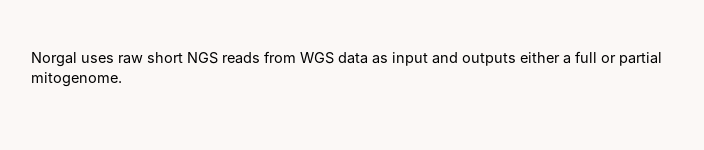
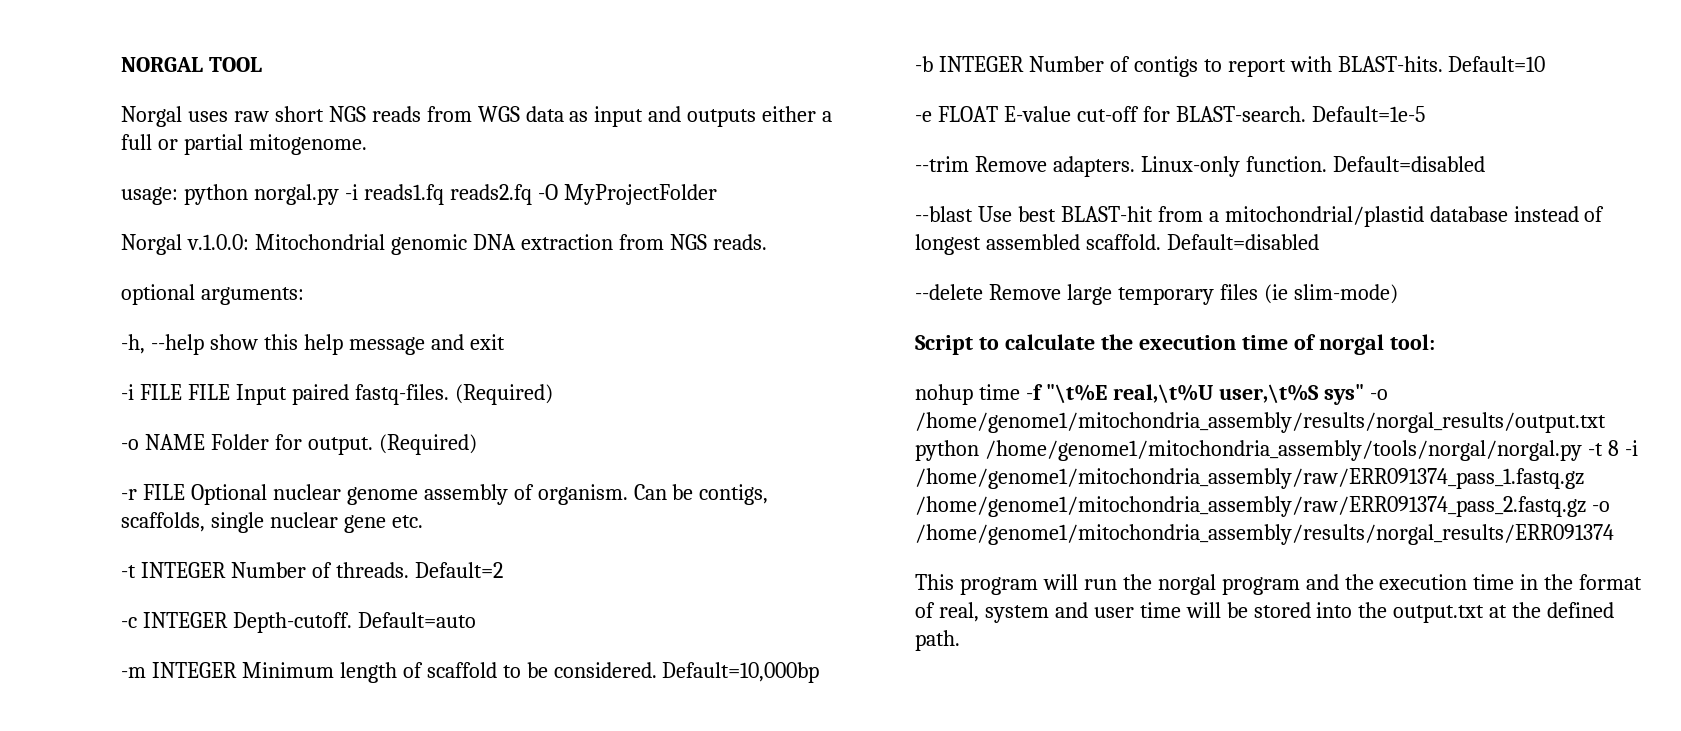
+ NORGAL TOOL
+ usage: python norgal.py -i reads1.fq reads2.fq -O MyProjectFolder
+ Norgal v.1.0.0: Mitochondrial genomic DNA extraction from NGS reads.
+ optional arguments:
+ -h, --help show this help message and exit
+ -i FILE FILE Input paired fastq-files. (Required)
+ -o NAME Folder for output. (Required)
+ -r FILE Optional nuclear genome assembly of organism. Can be contigs, scaffolds, single nuclear gene etc.
+ -t INTEGER Number of threads. Default=2
+ -c INTEGER Depth-cutoff. Default=auto
+ -m INTEGER Minimum length of scaffold to be considered. Default=10,000bp
+ -b INTEGER Number of contigs to report with BLAST-hits. Default=10
+ -e FLOAT E-value cut-off for BLAST-search. Default=1e-5
+ --trim Remove adapters. Linux-only function. Default=disabled
+ --blast Use best BLAST-hit from a mitochondrial/plastid database instead of longest assembled scaffold. Default=disabled
+ --delete Remove large temporary files (ie slim-mode)
+ Script to calculate the execution time of norgal tool:
+ nohup time -f "\t%E real,\t%U user,\t%S sys" -o /home/genome1/mitochondria_assembly/results/norgal_results/output.txt python /home/genome1/mitochondria_assembly/tools/norgal/norgal.py -t 8 -i /home/genome1/mitochondria_assembly/raw/ERR091374_pass_1.fastq.gz /home/genome1/mitochondria_assembly/raw/ERR091374_pass_2.fastq.gz -o /home/genome1/mitochondria_assembly/results/norgal_results/ERR091374
+ This program will run the norgal program and the execution time in the format of real, system and user time will be stored into the output.txt at the defined path.

